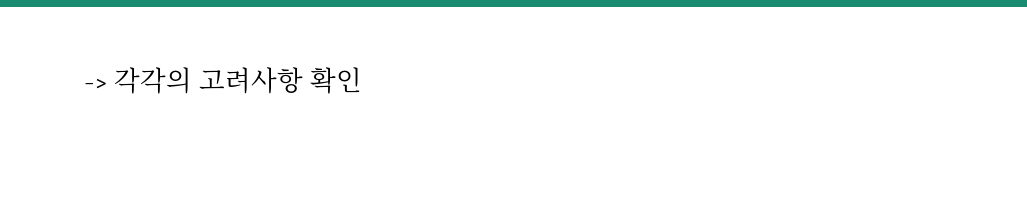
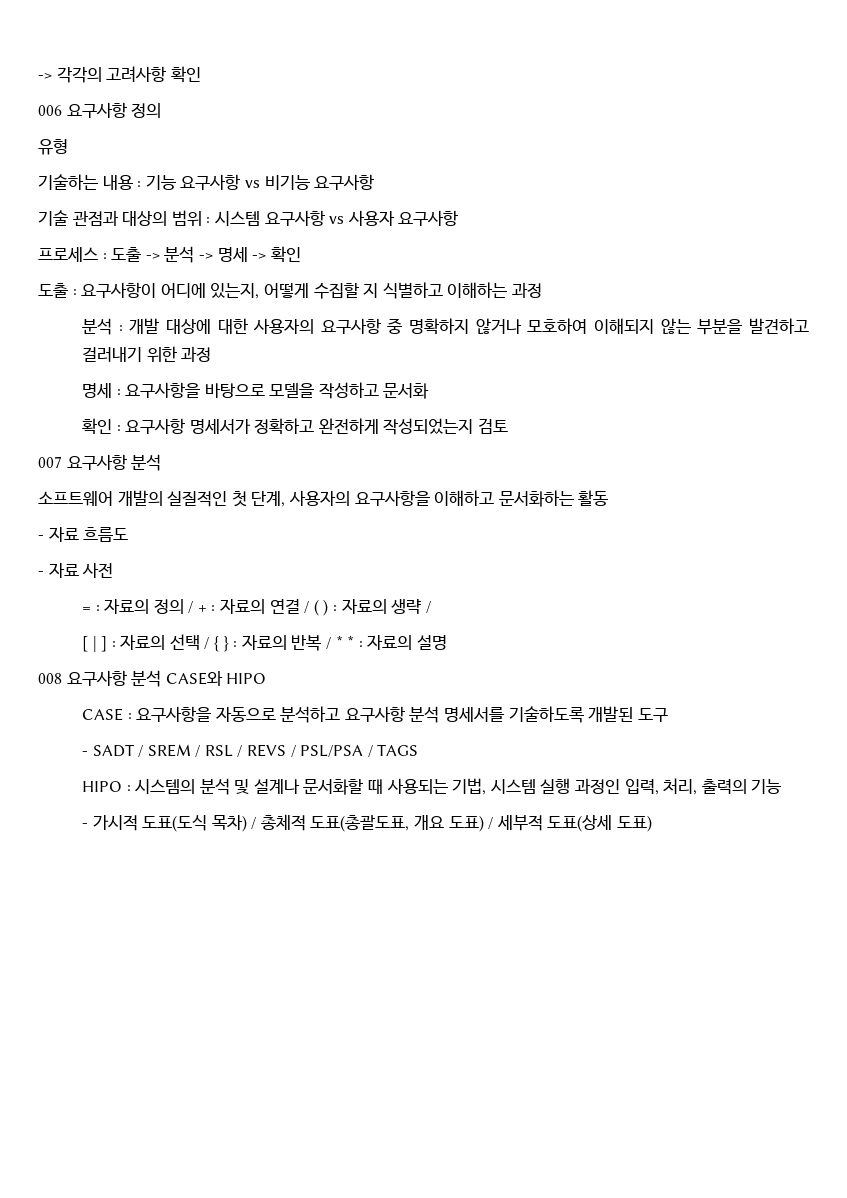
+ 006 요구사항 정의
+ 유형
+ 기술하는 내용 : 기능 요구사항 vs 비기능 요구사항
+ 기술 관점과 대상의 범위 : 시스템 요구사항 vs 사용자 요구사항
+ 프로세스 : 도출 -> 분석 -> 명세 -> 확인
+ 도출 : 요구사항이 어디에 있는지, 어떻게 수집할 지 식별하고 이해하는 과정
+ 분석 : 개발 대상에 대한 사용자의 요구사항 중 명확하지 않거나 모호하여 이해되지 않는 부분을 발견하고 걸러내기 위한 과정
+ 명세 : 요구사항을 바탕으로 모델을 작성하고 문서화
+ 확인 : 요구사항 명세서가 정확하고 완전하게 작성되었는지 검토
+ 007 요구사항 분석
+ 소프트웨어 개발의 실질적인 첫 단계, 사용자의 요구사항을 이해하고 문서화하는 활동
+ - 자료 흐름도
+ - 자료 사전
+ = : 자료의 정의 / + : 자료의 연결 / ( ) : 자료의 생략 /
+ [ | ] : 자료의 선택 / { } : 자료의 반복 / * * : 자료의 설명
+ 008 요구사항 분석 CASE와 HIPO
+ CASE : 요구사항을 자동으로 분석하고 요구사항 분석 명세서를 기술하도록 개발된 도구
+ - SADT / SREM / RSL / REVS / PSL/PSA / TAGS
+ HIPO : 시스템의 분석 및 설계나 문서화할 때 사용되는 기법, 시스템 실행 과정인 입력, 처리, 출력의 기능
+ - 가시적 도표(도식 목차) / 총체적 도표(총괄도표, 개요 도표) / 세부적 도표(상세 도표)

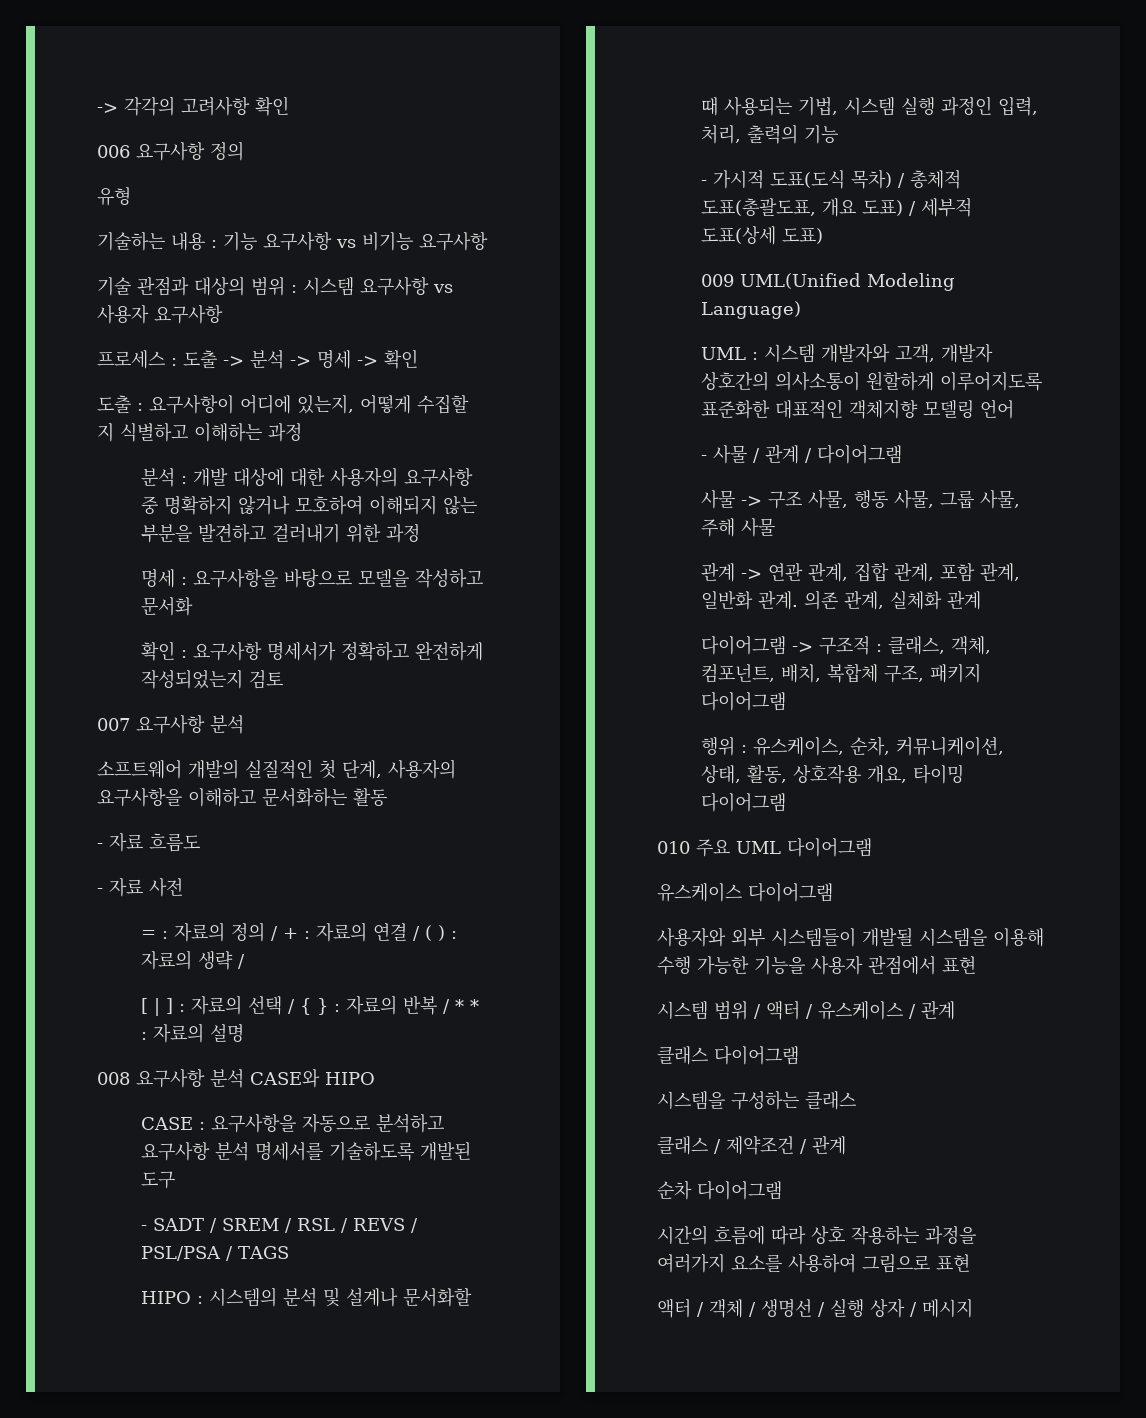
+ 009 UML(Unified Modeling Language)
+ UML : 시스템 개발자와 고객, 개발자 상호간의 의사소통이 원할하게 이루어지도록 표준화한 대표적인 객체지향 모델링 언어
+ - 사물 / 관계 / 다이어그램
+ 사물 -> 구조 사물, 행동 사물, 그룹 사물, 주해 사물
+ 관계 -> 연관 관계, 집합 관계, 포함 관계, 일반화 관계. 의존 관계, 실체화 관계
+ 다이어그램 -> 구조적 : 클래스, 객체, 컴포넌트, 배치, 복합체 구조, 패키지 다이어그램
+ 행위 : 유스케이스, 순차, 커뮤니케이션, 상태, 활동, 상호작용 개요, 타이밍 다이어그램
+ 010 주요 UML 다이어그램
+ 유스케이스 다이어그램
+ 사용자와 외부 시스템들이 개발될 시스템을 이용해 수행 가능한 기능을 사용자 관점에서 표현
+ 시스템 범위 / 액터 / 유스케이스 / 관계
+ 클래스 다이어그램
+ 시스템을 구성하는 클래스
+ 클래스 / 제약조건 / 관계
+ 순차 다이어그램
+ 시간의 흐름에 따라 상호 작용하는 과정을 여러가지 요소를 사용하여 그림으로 표현
+ 액터 / 객체 / 생명선 / 실행 상자 / 메시지

